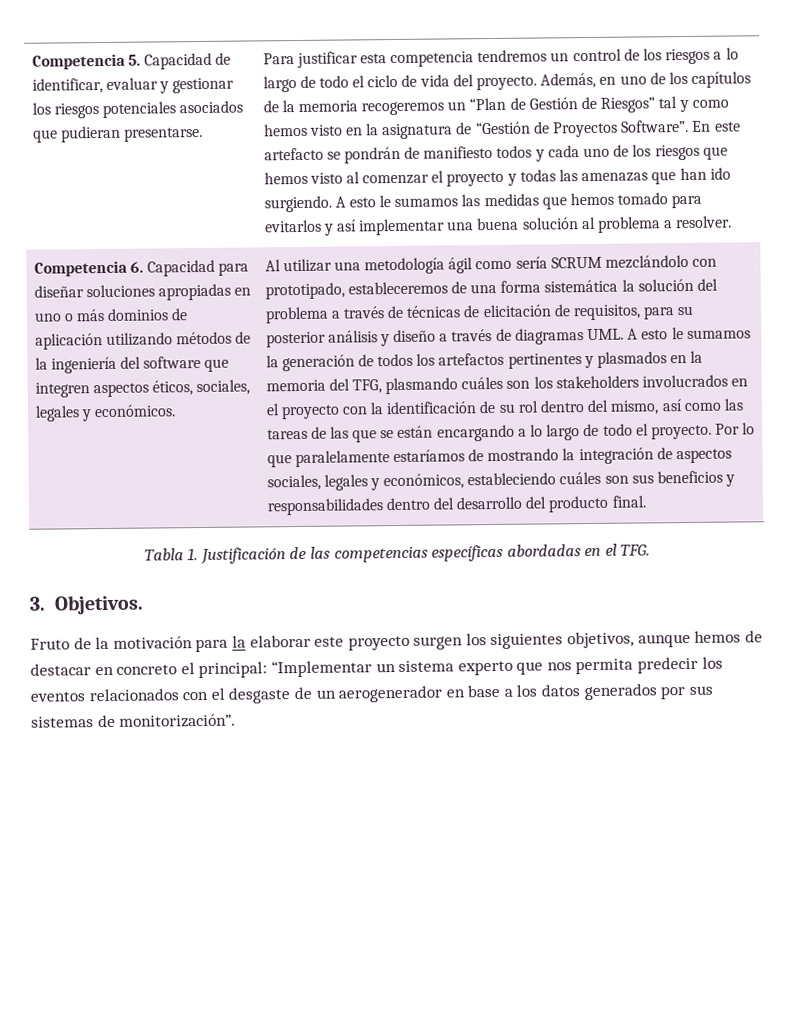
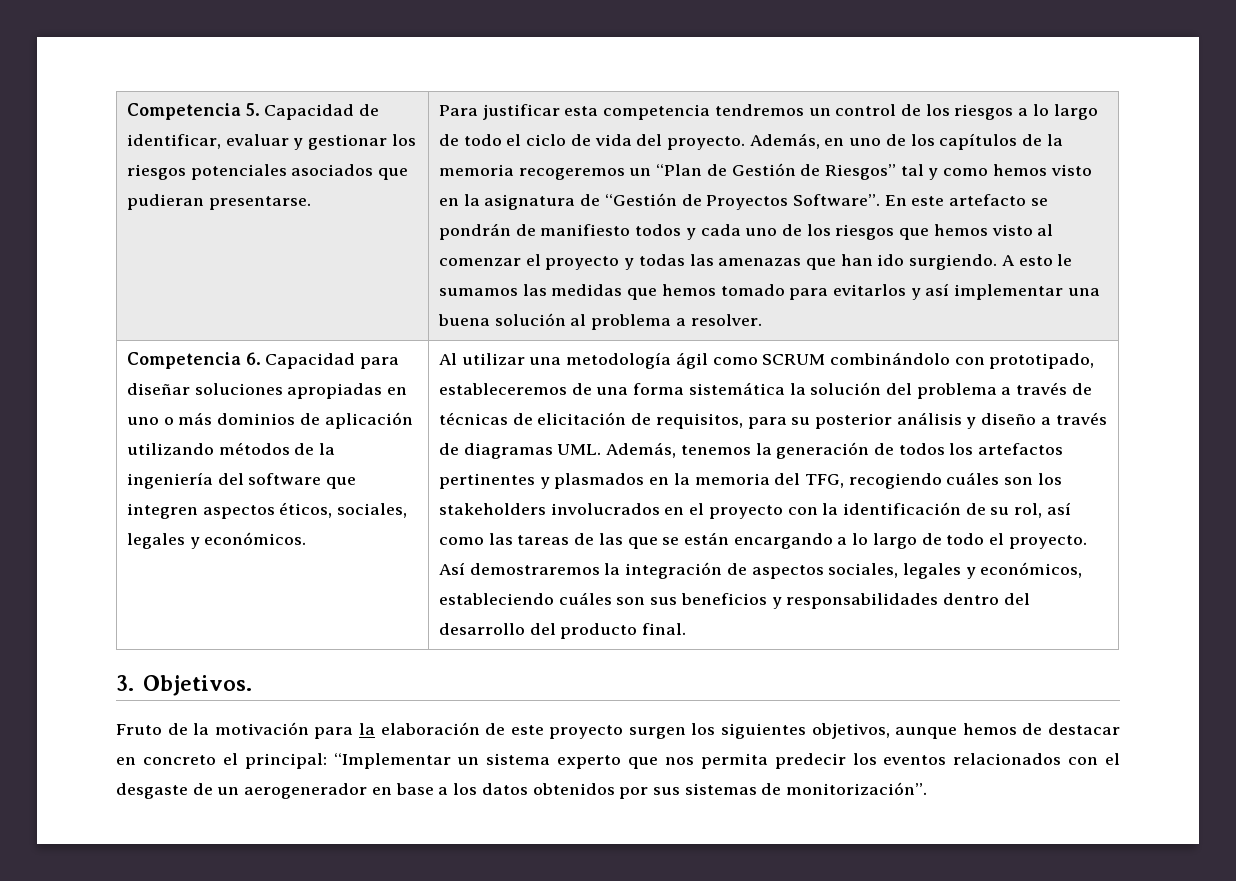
- Al utilizar una metodología ágil como sería SCRUM mezclándolo con prototipado, estableceremos de una forma sistemática la solución del problema a través de técnicas de elicitación de requisitos, para su posterior análisis y diseño a través de diagramas UML. A esto le sumamos la generación de todos los artefactos pertinentes y plasmados en la memoria del TFG, plasmando cuáles son los stakeholders involucrados en el proyecto con la identificación de su rol dentro del mismo, así como las tareas de las que se están encargando a lo largo de todo el proyecto.
+ Al utilizar una metodología ágil como SCRUM combinándolo con prototipado, estableceremos de una forma sistemática la solución del problema a través de técnicas de elicitación de requisitos, para su posterior análisis y diseño a través de diagramas UML. Además, tenemos la generación de todos los artefactos pertinentes y plasmados en la memoria del TFG, recogiendo cuáles son los stakeholders involucrados en el proyecto con la identificación de su rol, así como las tareas de las que se están encargando a lo largo de todo el proyecto.
- Por lo que paralelamente estaríamos de mostrando la integración de aspectos sociales, legales y económicos, estableciendo cuáles son sus beneficios y responsabilidades dentro del desarrollo del producto final.
+ Así demostraremos la integración de aspectos sociales, legales y económicos, estableciendo cuáles son sus beneficios y responsabilidades dentro del desarrollo del producto final.
- Tabla 1. Justificación de las competencias específicas abordadas en el TFG.
- Fruto de la motivación para la elaborar este proyecto surgen los siguientes objetivos, aunque hemos de destacar en concreto el principal: “Implementar un sistema experto que nos permita predecir los eventos relacionados con el desgaste de un aerogenerador en base a los datos generados por sus sistemas de monitorización”.
+ Fruto de la motivación para la elaboración de este proyecto surgen los siguientes objetivos, aunque hemos de destacar en concreto el principal: “Implementar un sistema experto que nos permita predecir los eventos relacionados con el desgaste de un aerogenerador en base a los datos obtenidos por sus sistemas de monitorización”.

